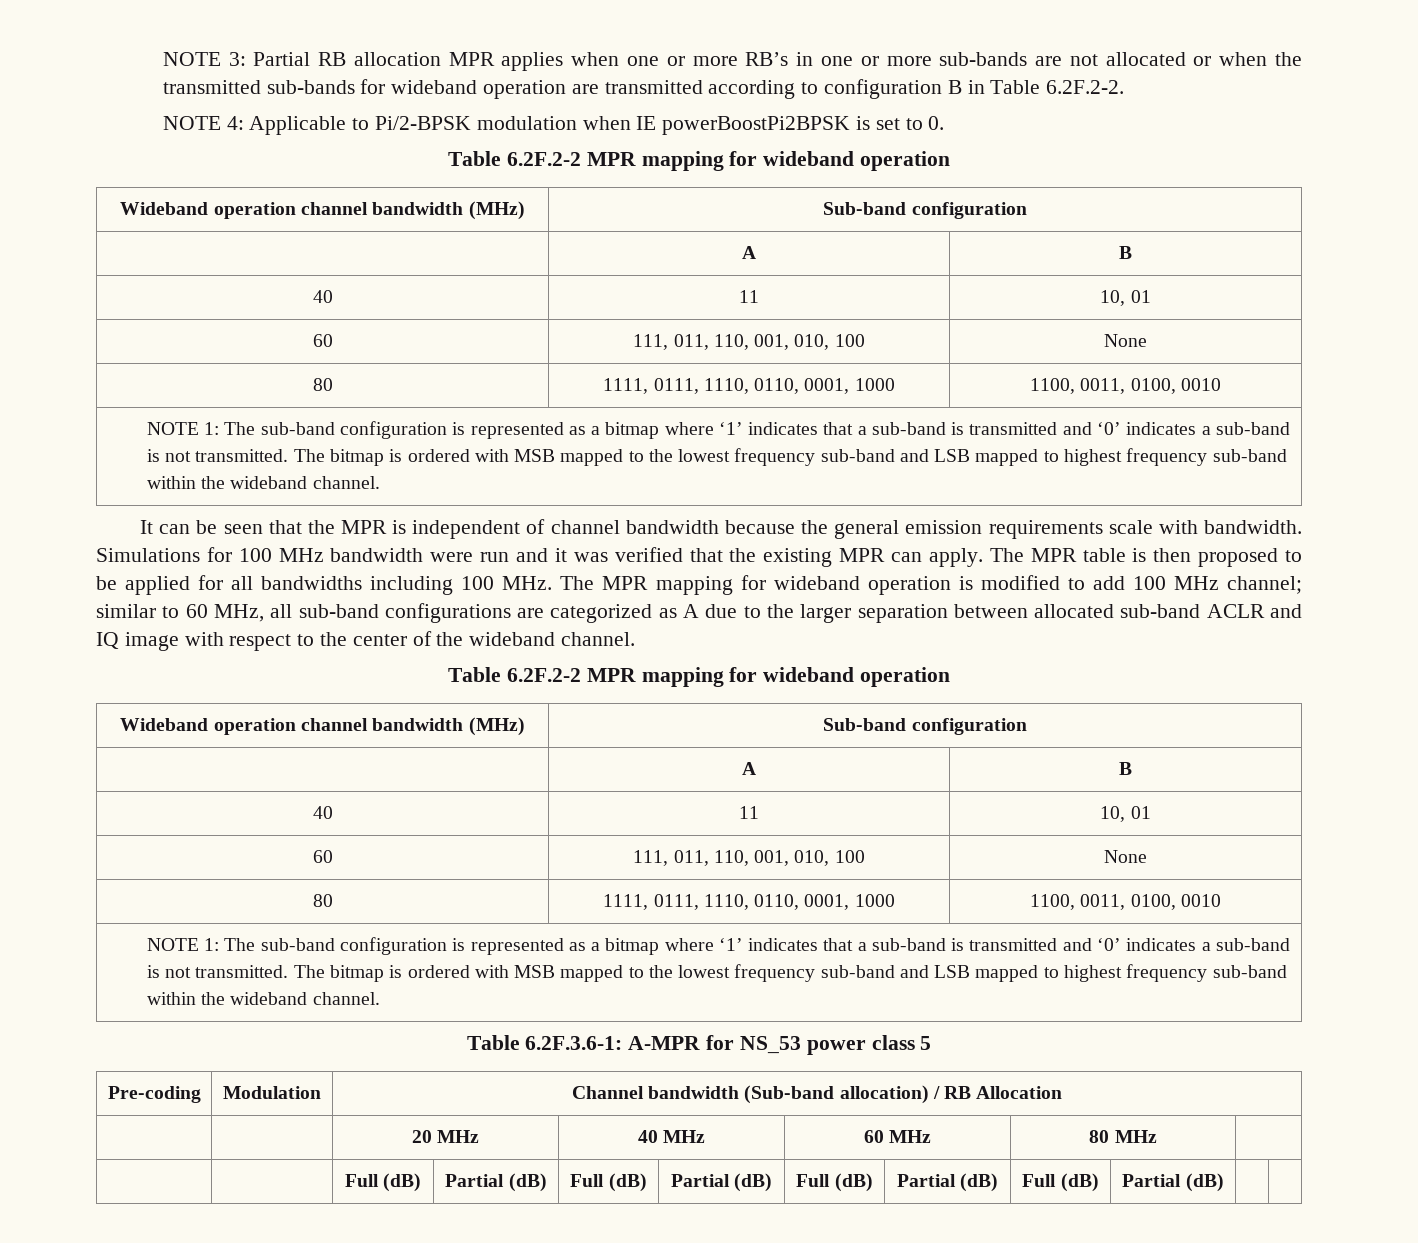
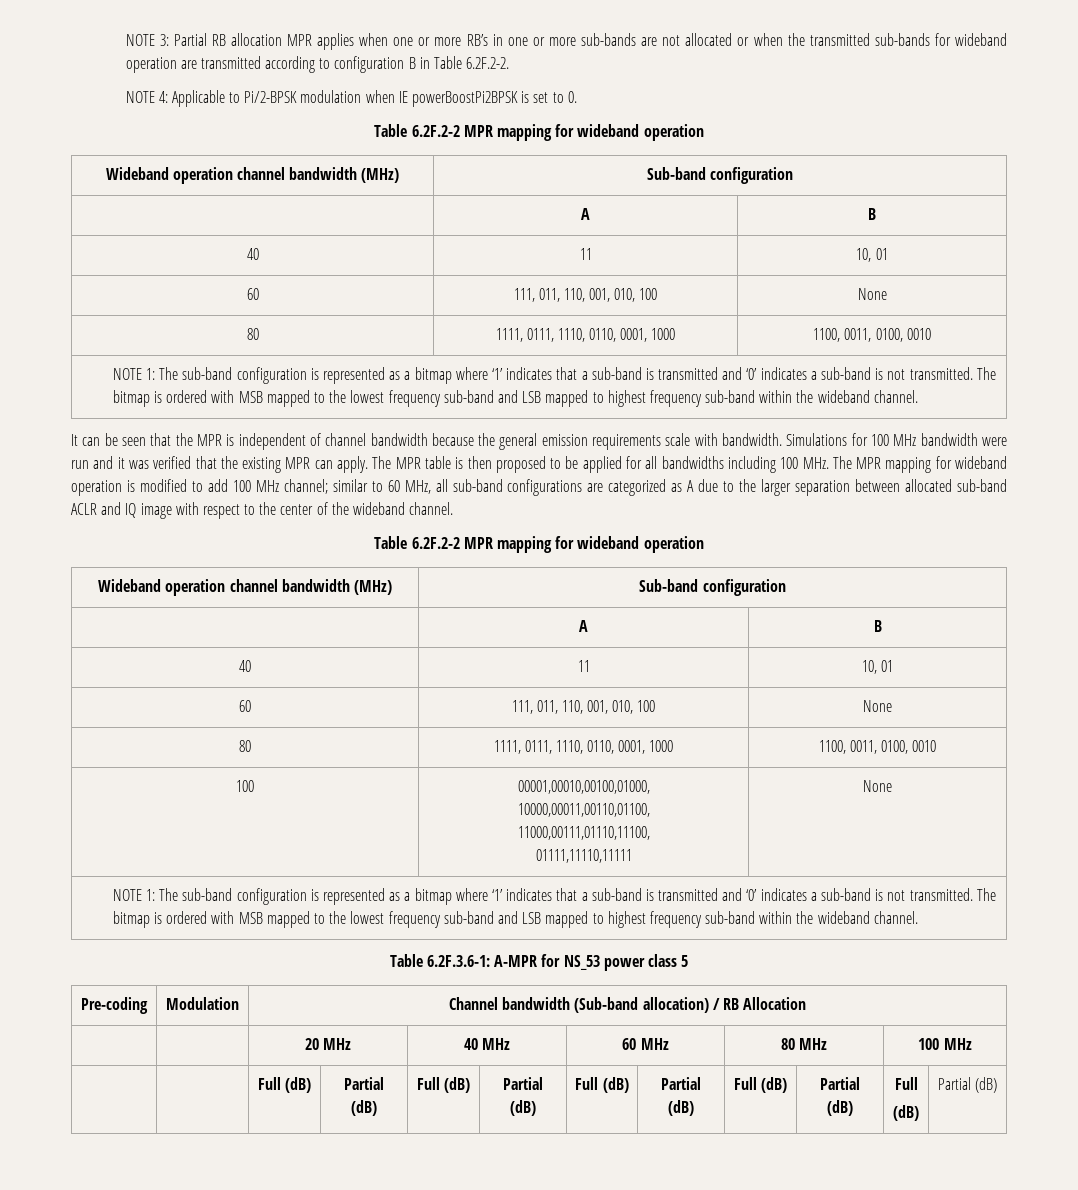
+ 100 | 00001,00010,00100,01000,
+ 10000,00011,00110,01100,
+ 11000,00111,01110,11100,
+ 01111,11110,11111 | None
- | | 20 MHz | 40 MHz | 60 MHz | 80 MHz |
+ | | 20 MHz | 40 MHz | 60 MHz | 80 MHz | 100 MHz
- | | Full (dB) | Partial (dB) | Full (dB) | Partial (dB) | Full (dB) | Partial (dB) | Full (dB) | Partial (dB) | |
+ | | Full (dB) | Partial (dB) | Full (dB) | Partial (dB) | Full (dB) | Partial (dB) | Full (dB) | Partial (dB) | Full
+ (dB) | Partial (dB)

